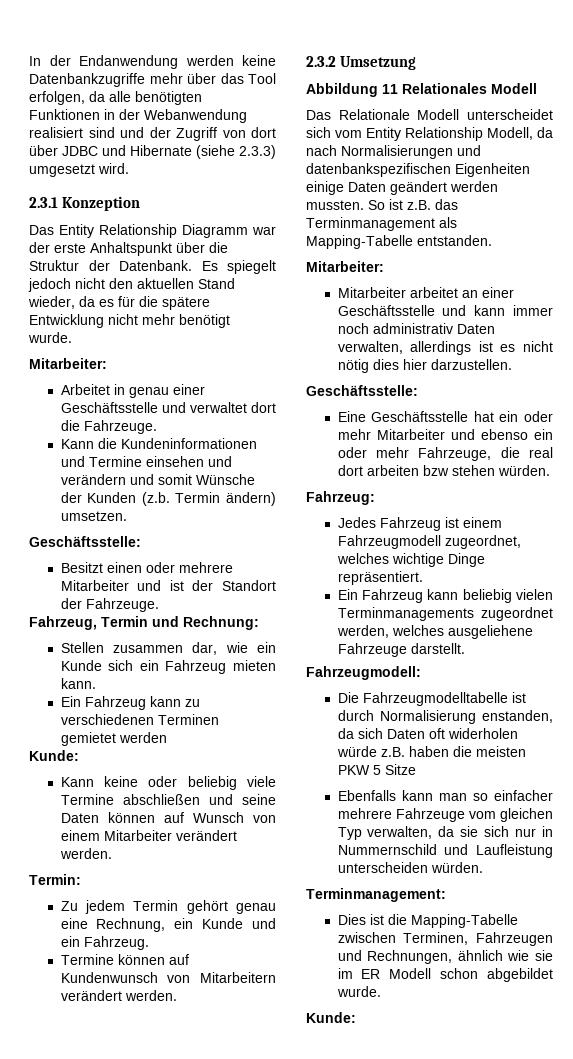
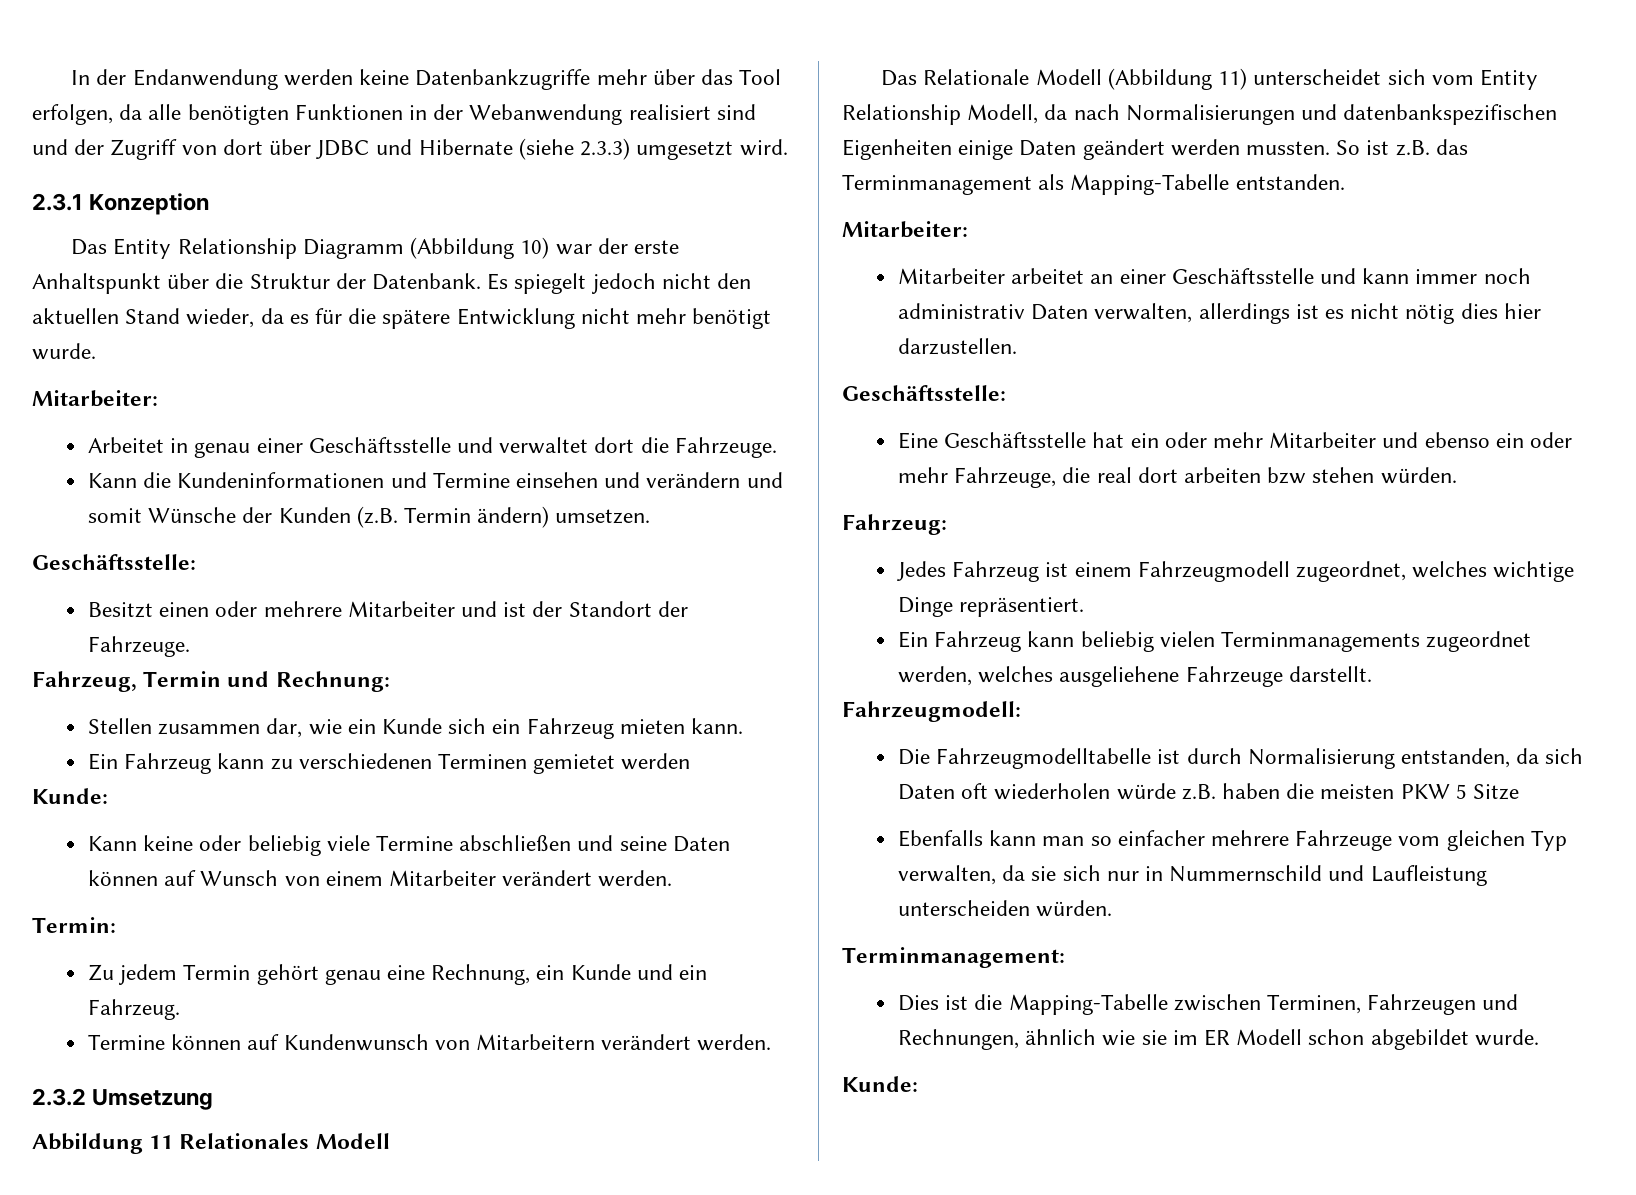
- Das Entity Relationship Diagramm war der erste Anhaltspunkt über die Struktur der Datenbank.
+ Das Entity Relationship Diagramm (Abbildung 10) war der erste Anhaltspunkt über die Struktur der Datenbank.
- Kann die Kundeninformationen und Termine einsehen und verändern und somit Wünsche der Kunden (z.b. Termin ändern) umsetzen.
+ Kann die Kundeninformationen und Termine einsehen und verändern und somit Wünsche der Kunden (z.B. Termin ändern) umsetzen.
- Das Relationale Modell unterscheidet sich vom Entity Relationship Modell, da nach Normalisierungen und datenbankspezifischen Eigenheiten einige Daten geändert werden mussten.
+ Das Relationale Modell (Abbildung 11) unterscheidet sich vom Entity Relationship Modell, da nach Normalisierungen und datenbankspezifischen Eigenheiten einige Daten geändert werden mussten.
- Die Fahrzeugmodelltabelle ist durch Normalisierung enstanden, da sich Daten oft widerholen würde z.B. haben die meisten PKW 5 Sitze
+ Die Fahrzeugmodelltabelle ist durch Normalisierung entstanden, da sich Daten oft wiederholen würde z.B. haben die meisten PKW 5 Sitze

